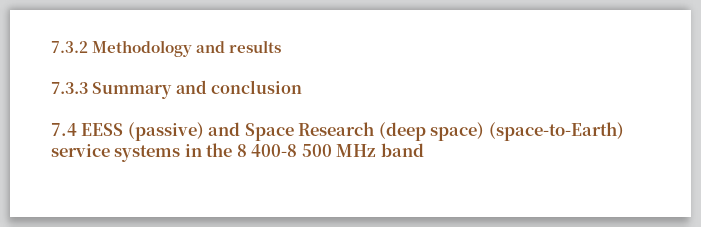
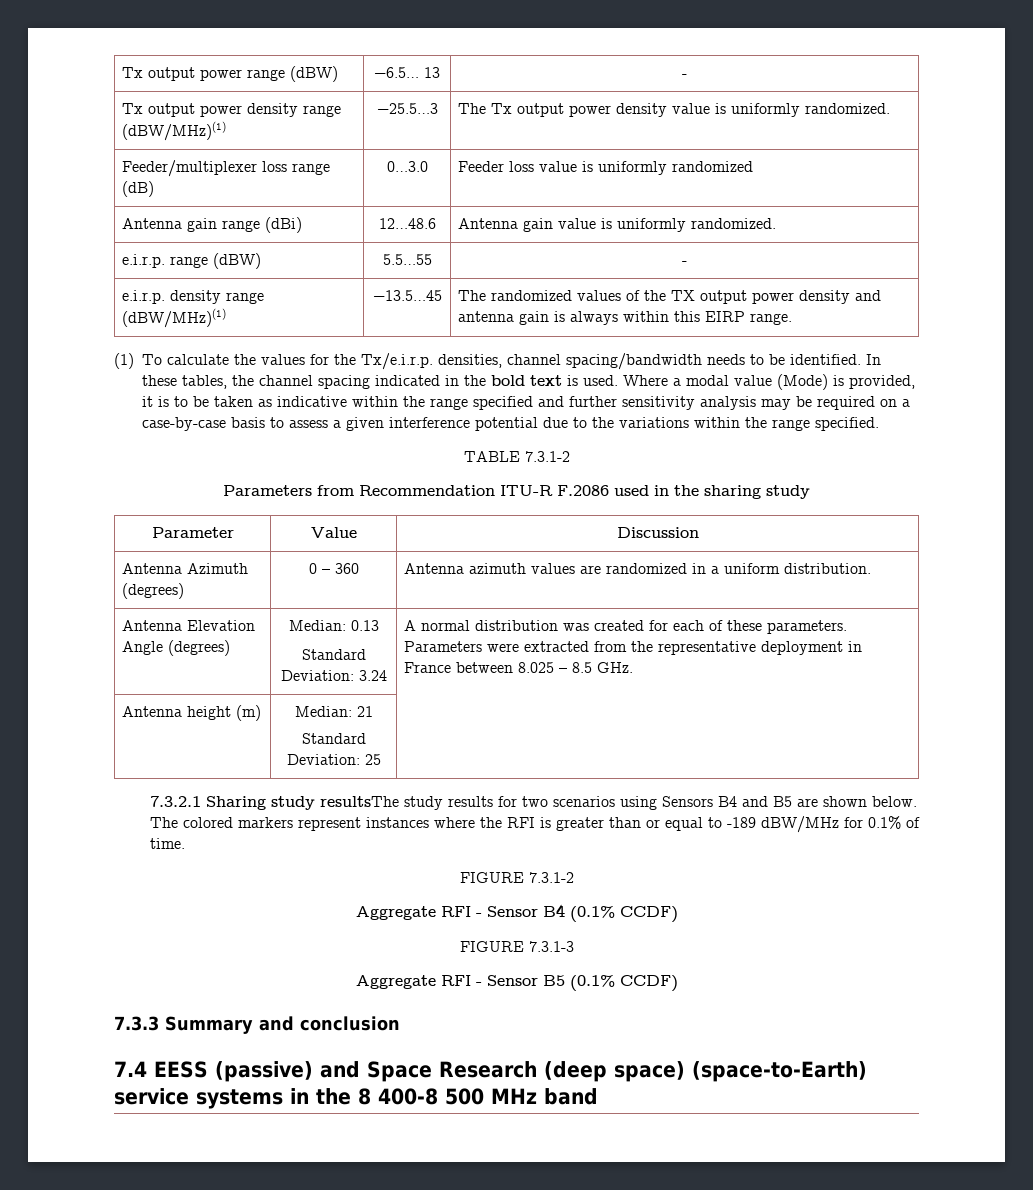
- 7.3.2 Methodology and results
+ Tx output power range (dBW) | −6.5… 13 | -
+ Tx output power density range (dBW/MHz)(1) | −25.5…3 | The Tx output power density value is uniformly randomized.
+ Feeder/multiplexer loss range (dB) | 0…3.0 | Feeder loss value is uniformly randomized
+ Antenna gain range (dBi) | 12…48.6 | Antenna gain value is uniformly randomized.
+ e.i.r.p. range (dBW) | 5.5…55 | -
+ e.i.r.p. density range (dBW/MHz)(1) | −13.5…45 | The randomized values of the TX output power density and antenna gain is always within this EIRP range.
+ (1) To calculate the values for the Tx/e.i.r.p. densities, channel spacing/bandwidth needs to be identified. In these tables, the channel spacing indicated in the bold text is used. Where a modal value (Mode) is provided, it is to be taken as indicative within the range specified and further sensitivity analysis may be required on a case-by-case basis to assess a given interference potential due to the variations within the range specified.
+ TABLE 7.3.1-2
+ Parameters from Recommendation ITU-R F.2086 used in the sharing study
+ Parameter | Value | Discussion
+ Antenna Azimuth (degrees) | 0 – 360 | Antenna azimuth values are randomized in a uniform distribution.
+ Antenna Elevation Angle (degrees) | Median: 0.13
+ Standard Deviation: 3.24 | A normal distribution was created for each of these parameters. Parameters were extracted from the representative deployment in France between 8.025 – 8.5 GHz.
+ Antenna height (m) | Median: 21
+ Standard Deviation: 25 |
+ 7.3.2.1 Sharing study resultsThe study results for two scenarios using Sensors B4 and B5 are shown below. The colored markers represent instances where the RFI is greater than or equal to -189 dBW/MHz for 0.1% of time.
+ FIGURE 7.3.1-2
+ Aggregate RFI - Sensor B4 (0.1% CCDF)
+ FIGURE 7.3.1-3
+ Aggregate RFI - Sensor B5 (0.1% CCDF)

